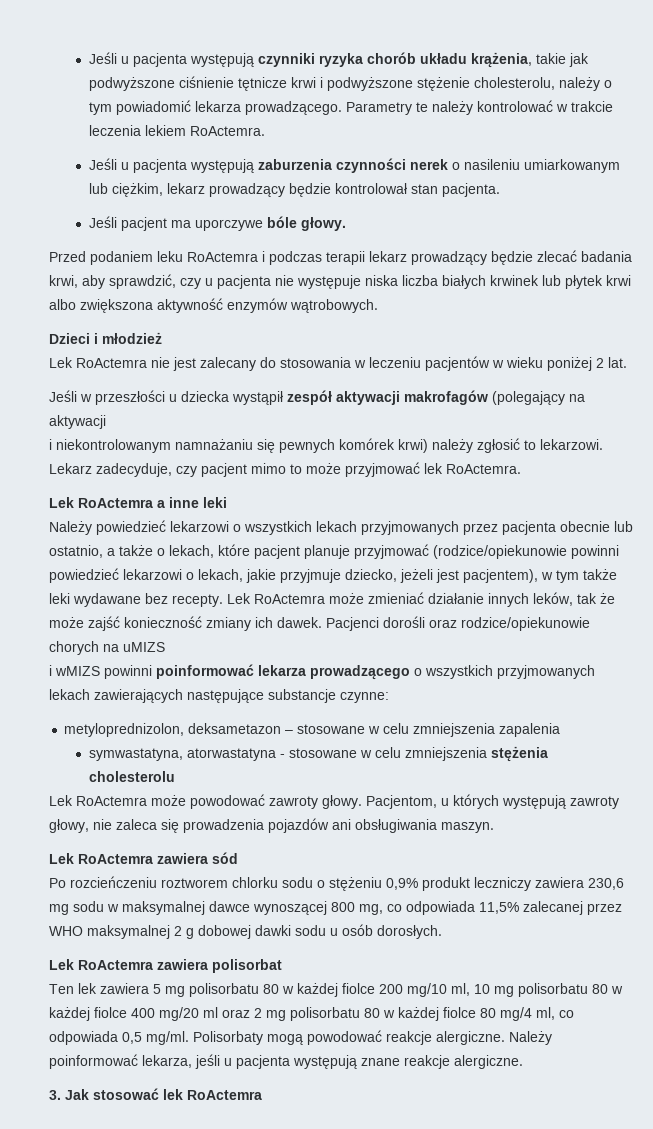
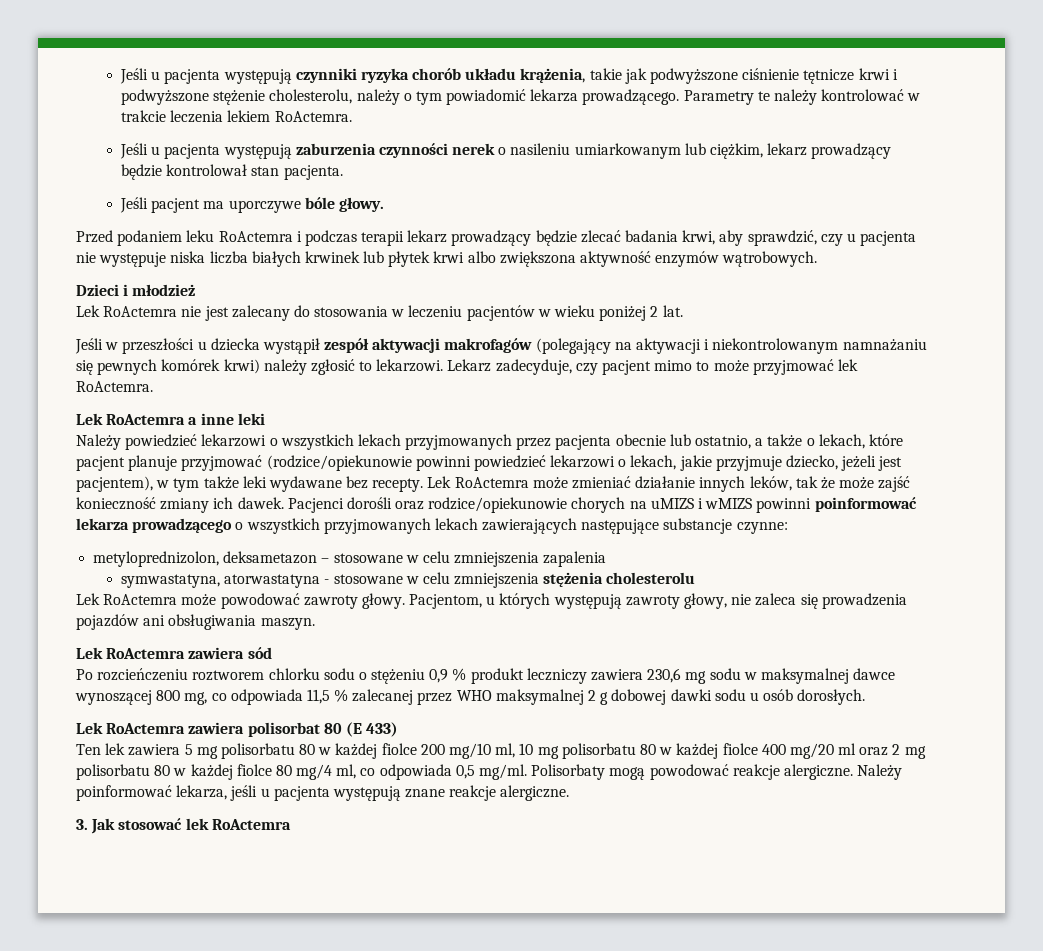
- Jeśli w przeszłości u dziecka wystąpił zespół aktywacji makrofagów (polegający na aktywacji
- i niekontrolowanym namnażaniu się pewnych komórek krwi) należy zgłosić to lekarzowi.
+ Jeśli w przeszłości u dziecka wystąpił zespół aktywacji makrofagów (polegający na aktywacji i niekontrolowanym namnażaniu się pewnych komórek krwi) należy zgłosić to lekarzowi.
- Pacjenci dorośli oraz rodzice/opiekunowie chorych na uMIZS
- i wMIZS powinni poinformować lekarza prowadzącego o wszystkich przyjmowanych lekach zawierających następujące substancje czynne:
+ Pacjenci dorośli oraz rodzice/opiekunowie chorych na uMIZS i wMIZS powinni poinformować lekarza prowadzącego o wszystkich przyjmowanych lekach zawierających następujące substancje czynne:
- Po rozcieńczeniu roztworem chlorku sodu o stężeniu 0,9% produkt leczniczy zawiera 230,6 mg sodu w maksymalnej dawce wynoszącej 800 mg, co odpowiada 11,5% zalecanej przez WHO maksymalnej 2 g dobowej dawki sodu u osób dorosłych.
+ Po rozcieńczeniu roztworem chlorku sodu o stężeniu 0,9 % produkt leczniczy zawiera 230,6 mg sodu w maksymalnej dawce wynoszącej 800 mg, co odpowiada 11,5 % zalecanej przez WHO maksymalnej 2 g dobowej dawki sodu u osób dorosłych.
- Lek RoActemra zawiera polisorbat
+ Lek RoActemra zawiera polisorbat 80 (E 433)

